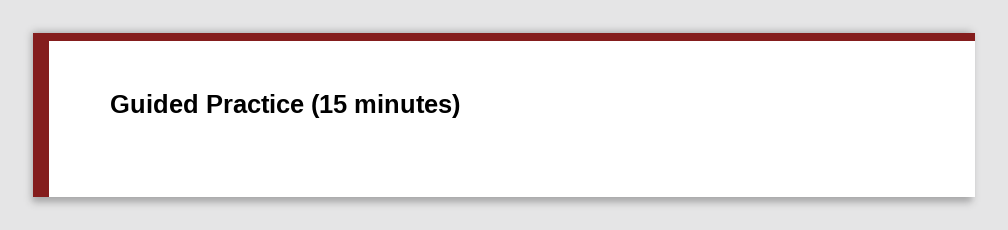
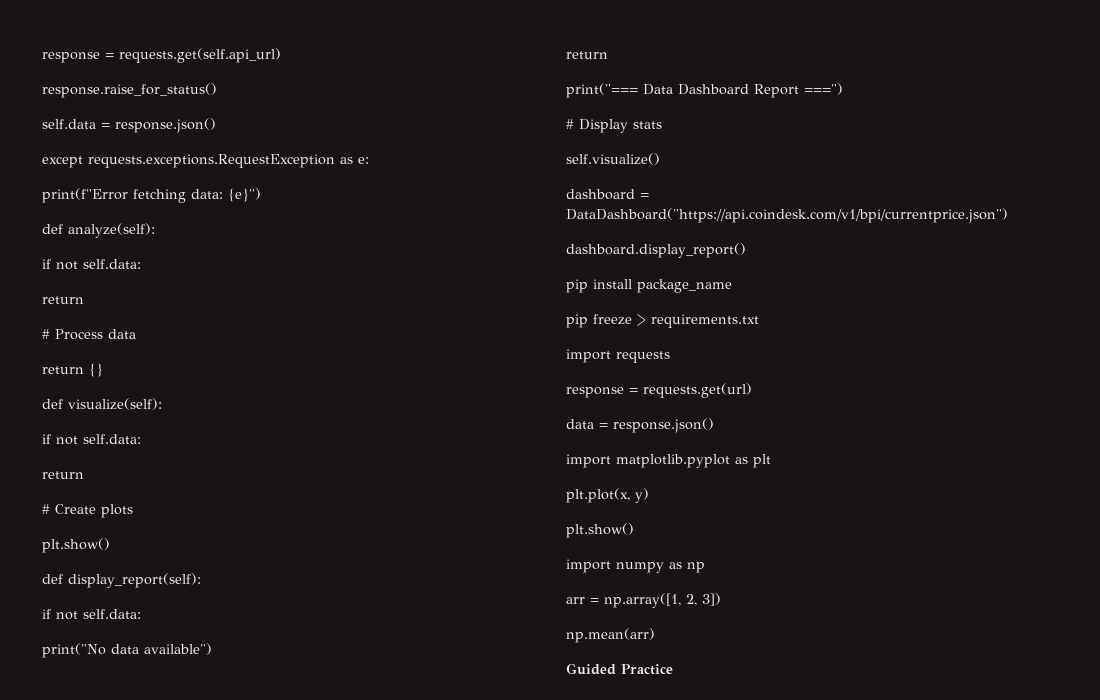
- Guided Practice (15 minutes)
+ response = requests.get(self.api_url)
+ response.raise_for_status()
+ self.data = response.json()
+ except requests.exceptions.RequestException as e:
+ print(f"Error fetching data: {e}")
+ def analyze(self):
+ if not self.data:
+ return
+ # Process data
+ return {}
+ def visualize(self):
+ if not self.data:
+ return
+ # Create plots
+ plt.show()
+ def display_report(self):
+ if not self.data:
+ print("No data available")
+ return
+ print("=== Data Dashboard Report ===")
+ # Display stats
+ self.visualize()
+ dashboard = DataDashboard("https://api.coindesk.com/v1/bpi/currentprice.json")
+ dashboard.display_report()
+ pip install package_name
+ pip freeze > requirements.txt
+ import requests
+ response = requests.get(url)
+ data = response.json()
+ import matplotlib.pyplot as plt
+ plt.plot(x, y)
+ plt.show()
+ import numpy as np
+ arr = np.array([1, 2, 3])
+ np.mean(arr)
+ Guided Practice

